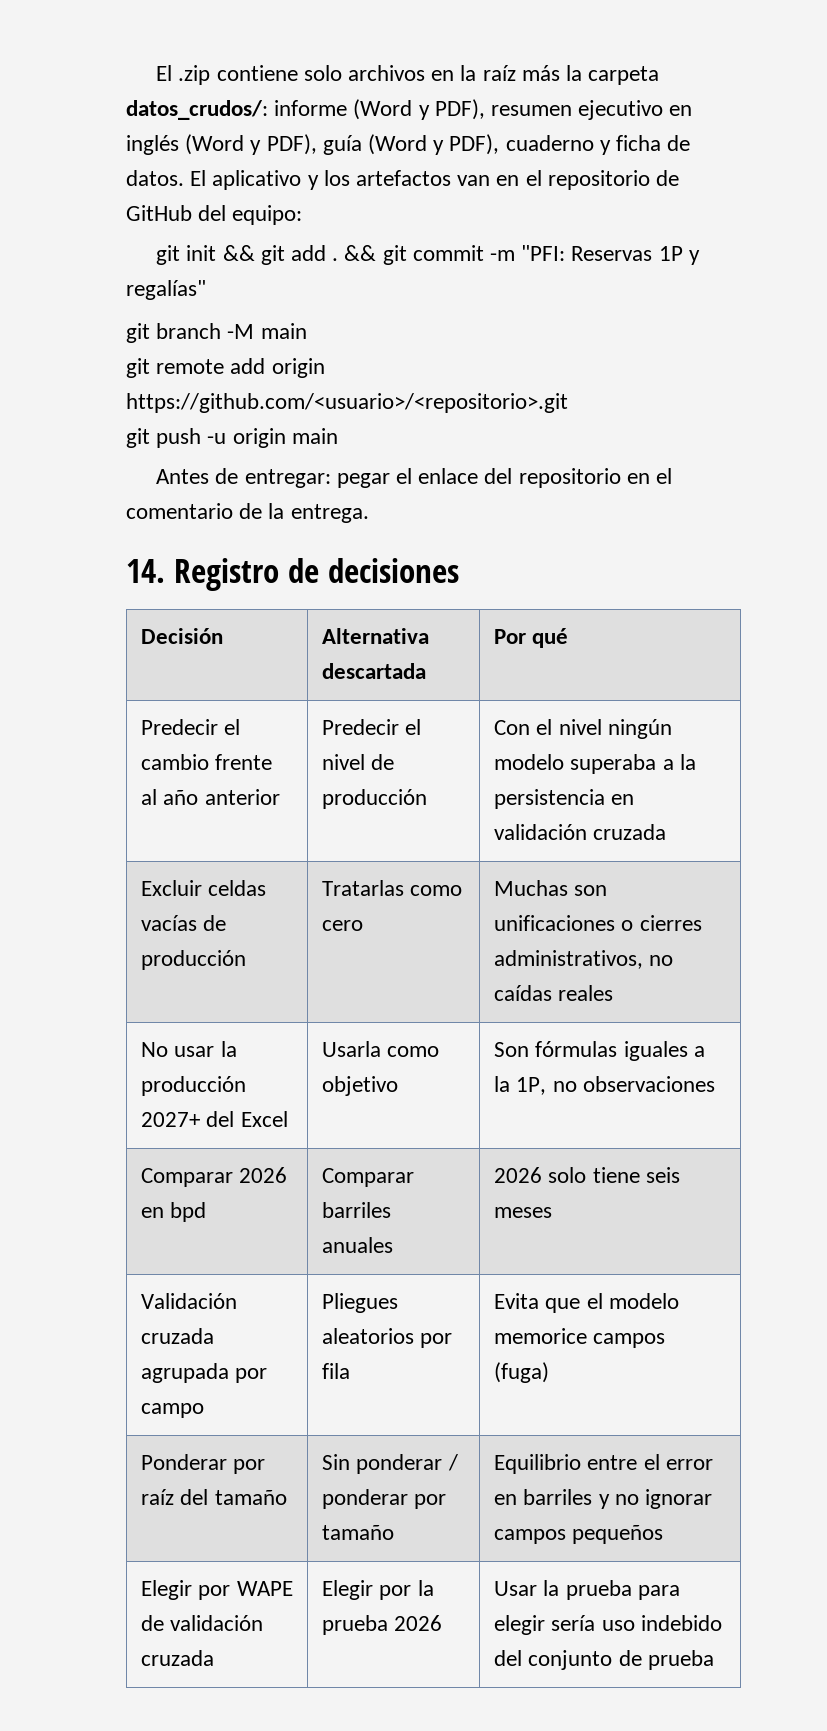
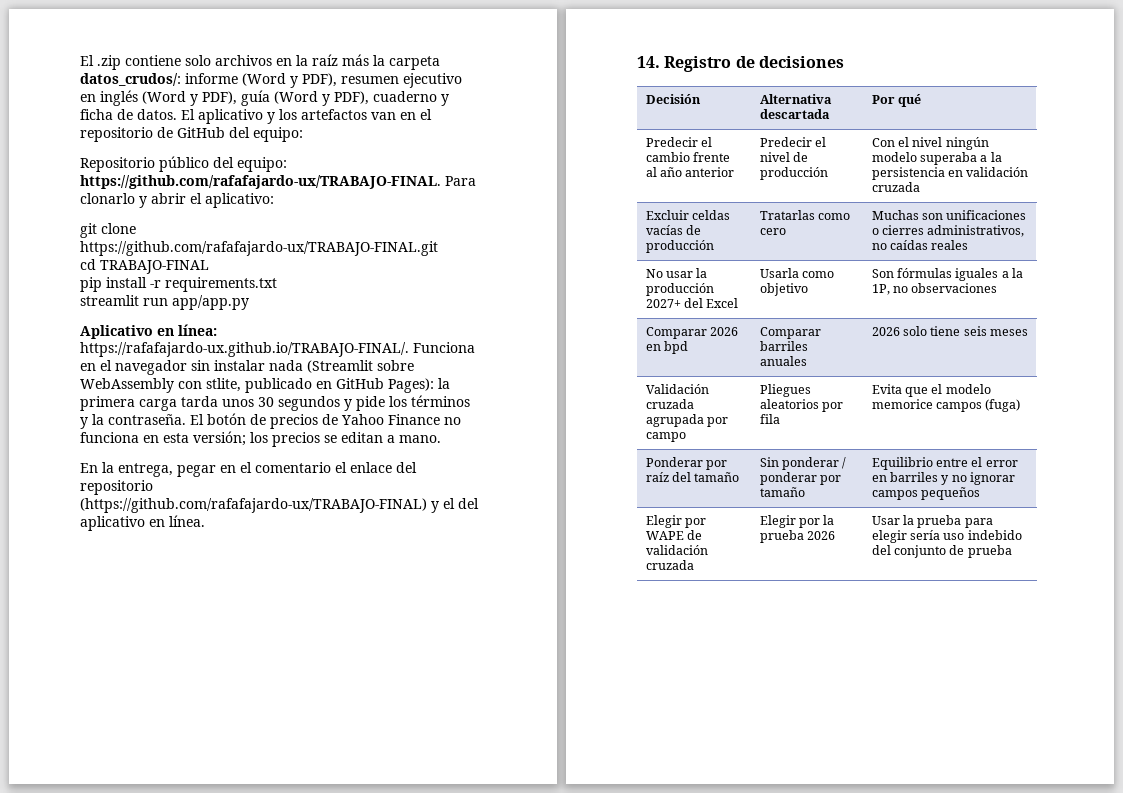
- git init && git add . && git commit -m "PFI: Reservas 1P y regalías"
- git branch -M main
- git remote add origin https://github.com/<usuario>/<repositorio>.git
- git push -u origin main
- Antes de entregar: pegar el enlace del repositorio en el comentario de la entrega.
+ Repositorio público del equipo: https://github.com/rafafajardo-ux/TRABAJO-FINAL. Para clonarlo y abrir el aplicativo:
+ git clone https://github.com/rafafajardo-ux/TRABAJO-FINAL.git
+ cd TRABAJO-FINAL
+ pip install -r requirements.txt
+ streamlit run app/app.py
+ Aplicativo en línea: https://rafafajardo-ux.github.io/TRABAJO-FINAL/. Funciona en el navegador sin instalar nada (Streamlit sobre WebAssembly con stlite, publicado en GitHub Pages): la primera carga tarda unos 30 segundos y pide los términos y la contraseña. El botón de precios de Yahoo Finance no funciona en esta versión; los precios se editan a mano.
+ En la entrega, pegar en el comentario el enlace del repositorio (https://github.com/rafafajardo-ux/TRABAJO-FINAL) y el del aplicativo en línea.

